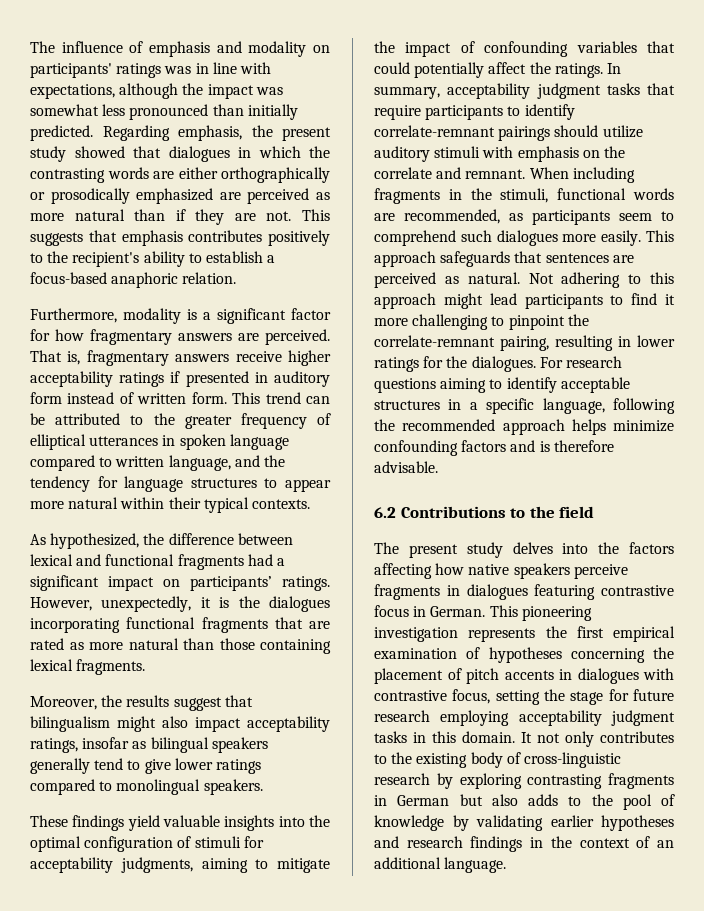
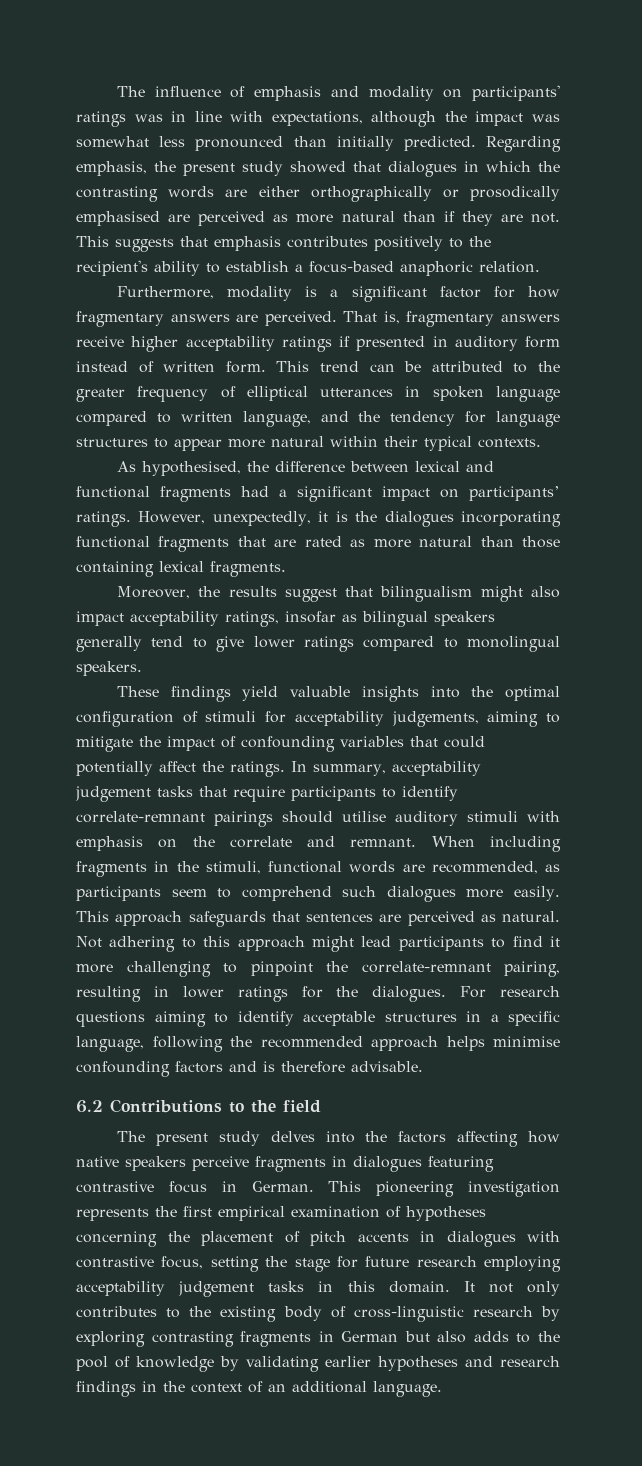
- Regarding emphasis, the present study showed that dialogues in which the contrasting words are either orthographically or prosodically emphasized are perceived as more natural than if they are not.
+ Regarding emphasis, the present study showed that dialogues in which the contrasting words are either orthographically or prosodically emphasised are perceived as more natural than if they are not.
- As hypothesized, the difference between lexical and functional fragments had a significant impact on participants’ ratings.
+ As hypothesised, the difference between lexical and functional fragments had a significant impact on participants’ ratings.
- These findings yield valuable insights into the optimal configuration of stimuli for acceptability judgments, aiming to mitigate the impact of confounding variables that could potentially affect the ratings.
+ These findings yield valuable insights into the optimal configuration of stimuli for acceptability judgements, aiming to mitigate the impact of confounding variables that could potentially affect the ratings.
- In summary, acceptability judgment tasks that require participants to identify correlate-remnant pairings should utilize auditory stimuli with emphasis on the correlate and remnant.
+ In summary, acceptability judgement tasks that require participants to identify correlate-remnant pairings should utilise auditory stimuli with emphasis on the correlate and remnant.
- For research questions aiming to identify acceptable structures in a specific language, following the recommended approach helps minimize confounding factors and is therefore advisable.
+ For research questions aiming to identify acceptable structures in a specific language, following the recommended approach helps minimise confounding factors and is therefore advisable.
- This pioneering investigation represents the first empirical examination of hypotheses concerning the placement of pitch accents in dialogues with contrastive focus, setting the stage for future research employing acceptability judgment tasks in this domain.
+ This pioneering investigation represents the first empirical examination of hypotheses concerning the placement of pitch accents in dialogues with contrastive focus, setting the stage for future research employing acceptability judgement tasks in this domain.

